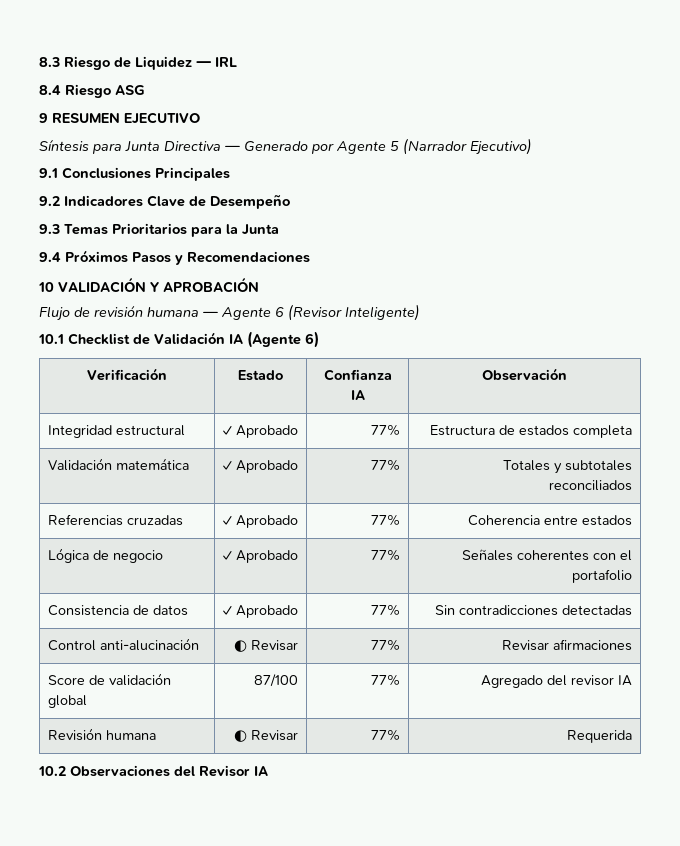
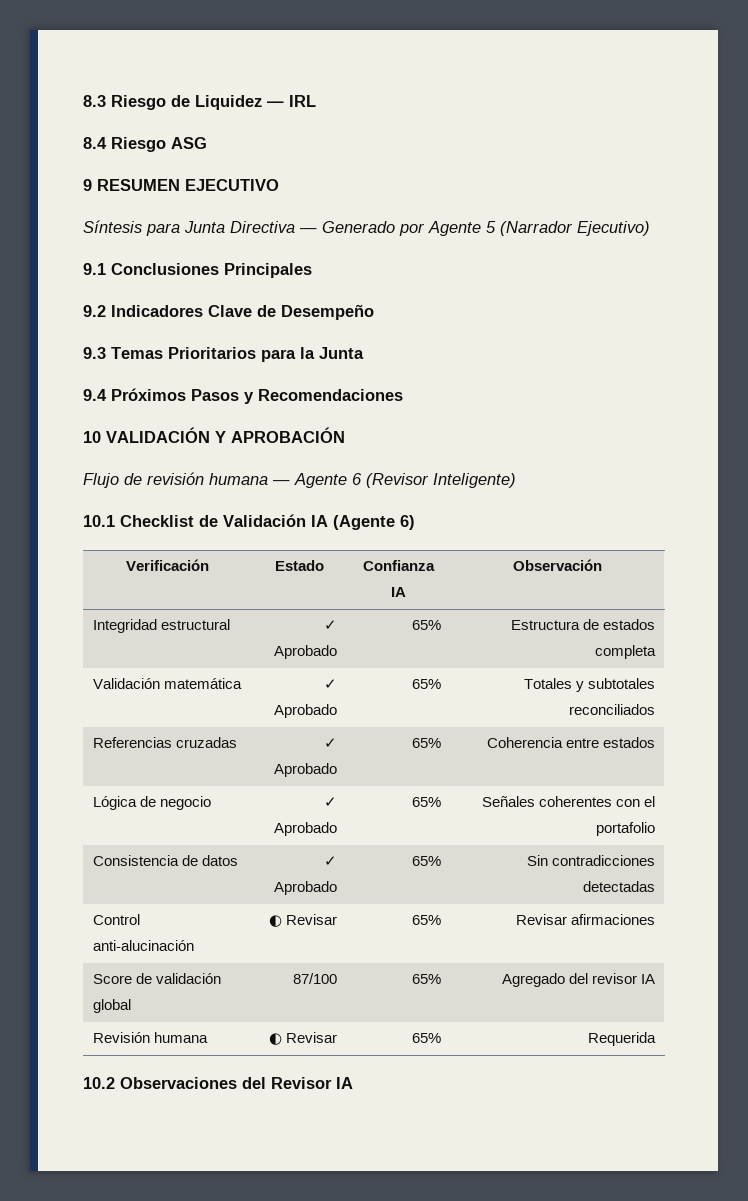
- Integridad estructural | ✓ Aprobado | 77% | Estructura de estados completa
+ Integridad estructural | ✓ Aprobado | 65% | Estructura de estados completa
- Validación matemática | ✓ Aprobado | 77% | Totales y subtotales reconciliados
+ Validación matemática | ✓ Aprobado | 65% | Totales y subtotales reconciliados
- Referencias cruzadas | ✓ Aprobado | 77% | Coherencia entre estados
+ Referencias cruzadas | ✓ Aprobado | 65% | Coherencia entre estados
- Lógica de negocio | ✓ Aprobado | 77% | Señales coherentes con el portafolio
+ Lógica de negocio | ✓ Aprobado | 65% | Señales coherentes con el portafolio
- Consistencia de datos | ✓ Aprobado | 77% | Sin contradicciones detectadas
+ Consistencia de datos | ✓ Aprobado | 65% | Sin contradicciones detectadas
- Control anti-alucinación | ◐ Revisar | 77% | Revisar afirmaciones
+ Control anti-alucinación | ◐ Revisar | 65% | Revisar afirmaciones
- Score de validación global | 87/100 | 77% | Agregado del revisor IA
+ Score de validación global | 87/100 | 65% | Agregado del revisor IA
- Revisión humana | ◐ Revisar | 77% | Requerida
+ Revisión humana | ◐ Revisar | 65% | Requerida

